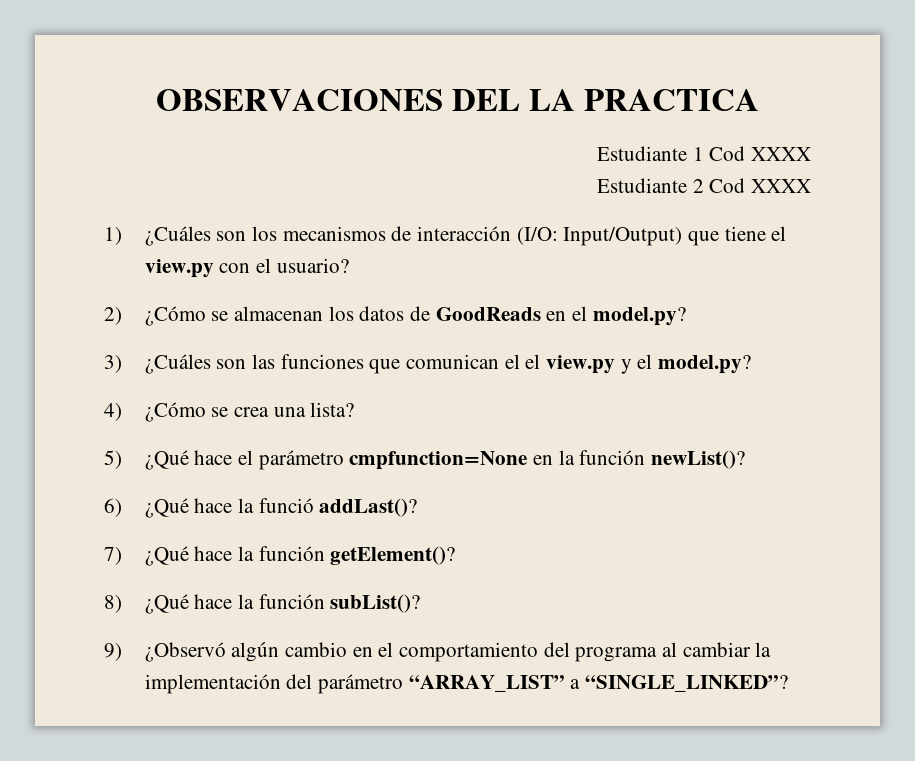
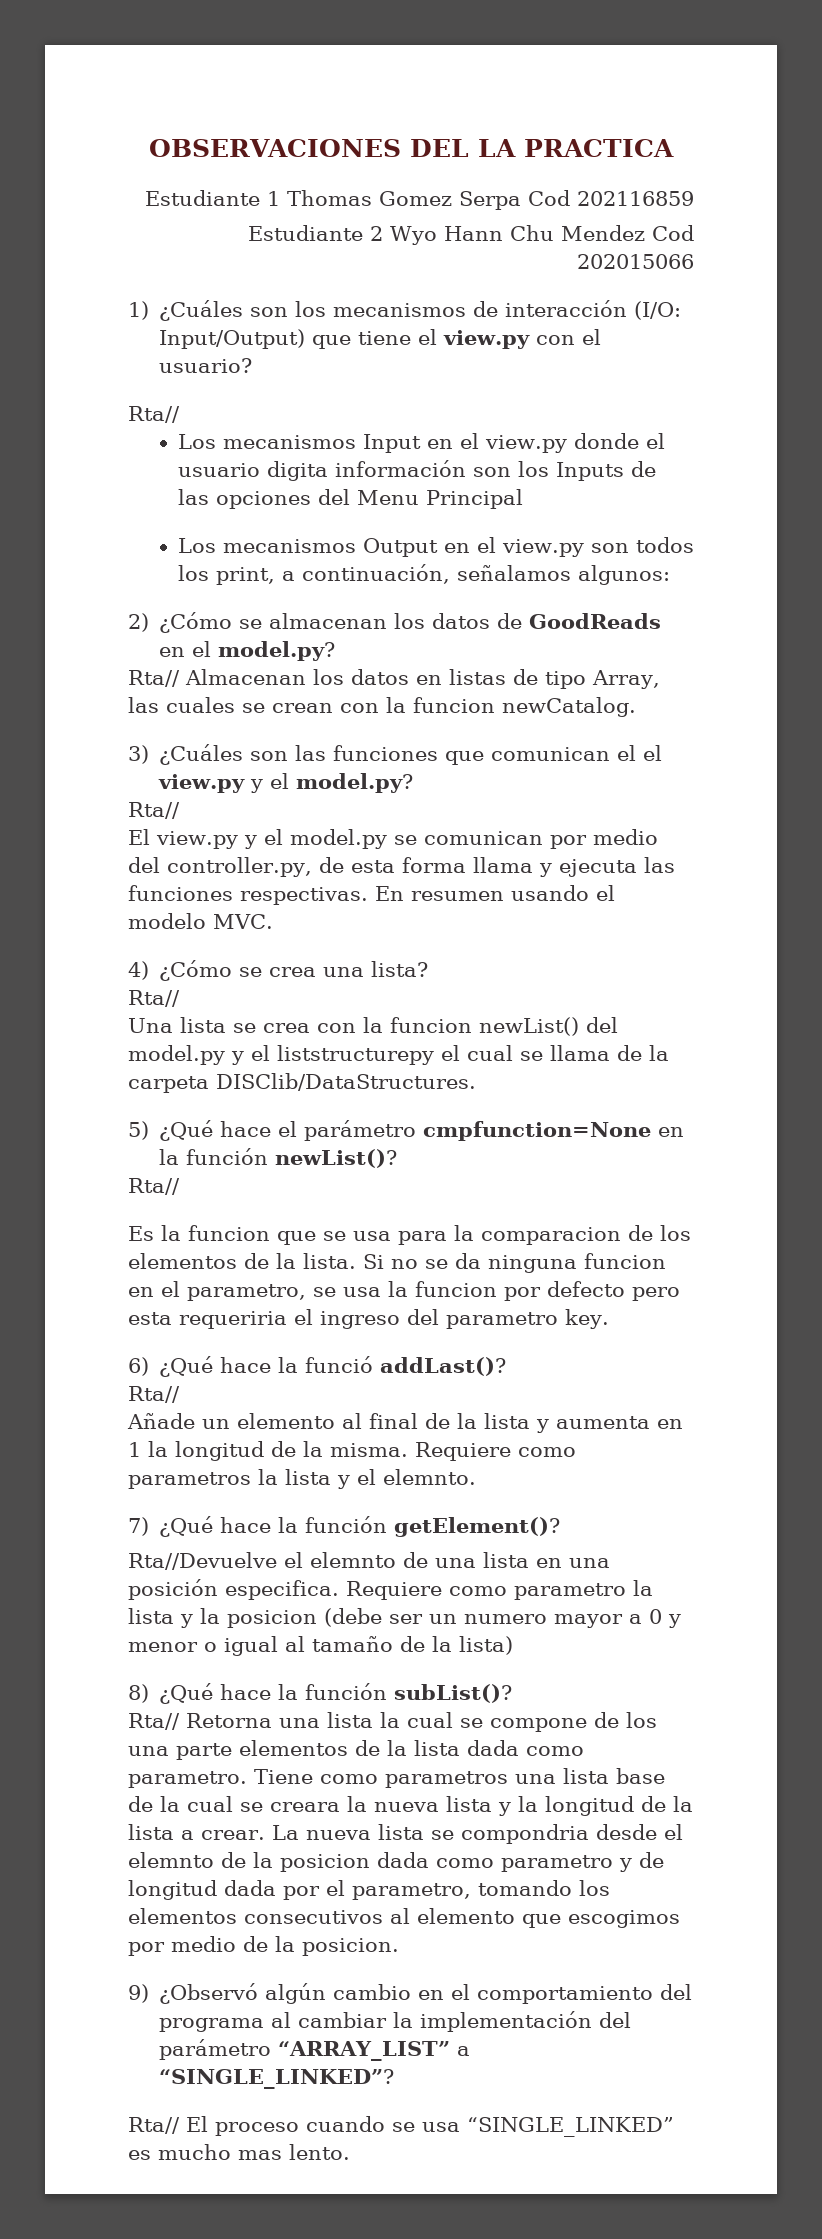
- Estudiante 1 Cod XXXX
- Estudiante 2 Cod XXXX
+ Estudiante 1 Thomas Gomez Serpa Cod 202116859
+ Estudiante 2 Wyo Hann Chu Mendez Cod 202015066
  1) ¿Cuáles son los mecanismos de interacción (I/O: Input/Output) que tiene el view.py con el usuario?
+ Rta//
+ Los mecanismos Input en el view.py donde el usuario digita información son los Inputs de las opciones del Menu Principal
+ Los mecanismos Output en el view.py son todos los print, a continuación, señalamos algunos:
+ Rta// Almacenan los datos en listas de tipo Array, las cuales se crean con la funcion newCatalog.
  3) ¿Cuáles son las funciones que comunican el el view.py y el model.py?
+ Rta//
+ El view.py y el model.py se comunican por medio del controller.py, de esta forma llama y ejecuta las funciones respectivas. En resumen usando el modelo MVC.
  4) ¿Cómo se crea una lista?
+ Rta//
+ Una lista se crea con la funcion newList() del model.py y el liststructurepy el cual se llama de la carpeta DISClib/DataStructures.
  5) ¿Qué hace el parámetro cmpfunction=None en la función newList()?
+ Rta//
+ Es la funcion que se usa para la comparacion de los elementos de la lista. Si no se da ninguna funcion en el parametro, se usa la funcion por defecto pero esta requeriria el ingreso del parametro key.
  6) ¿Qué hace la funció addLast()?
+ Rta//
+ Añade un elemento al final de la lista y aumenta en 1 la longitud de la misma. Requiere como parametros la lista y el elemnto.
+ Rta//Devuelve el elemnto de una lista en una posición especifica. Requiere como parametro la lista y la posicion (debe ser un numero mayor a 0 y menor o igual al tamaño de la lista)
+ Rta// Retorna una lista la cual se compone de los una parte elementos de la lista dada como parametro. Tiene como parametros una lista base de la cual se creara la nueva lista y la longitud de la lista a crear. La nueva lista se compondria desde el elemnto de la posicion dada como parametro y de longitud dada por el parametro, tomando los elementos consecutivos al elemento que escogimos por medio de la posicion.
+ Rta// El proceso cuando se usa “SINGLE_LINKED” es mucho mas lento.

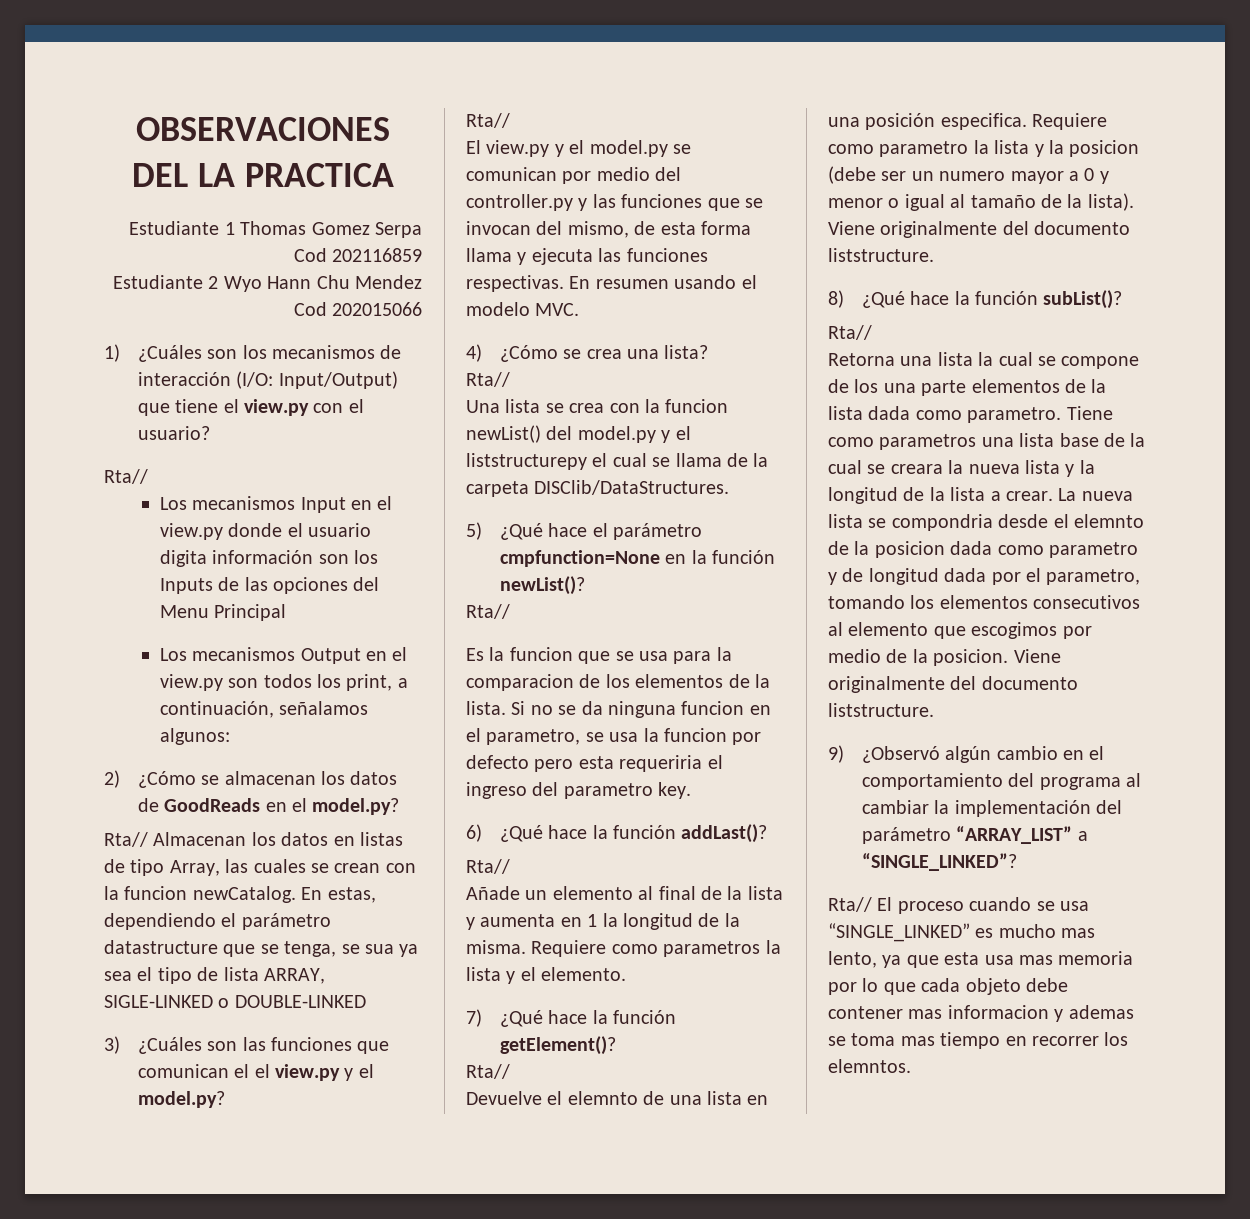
+ En estas, dependiendo el parámetro datastructure que se tenga, se sua ya sea el tipo de lista ARRAY, SIGLE-LINKED o DOUBLE-LINKED
- El view.py y el model.py se comunican por medio del controller.py, de esta forma llama y ejecuta las funciones respectivas.
+ El view.py y el model.py se comunican por medio del controller.py y las funciones que se invocan del mismo, de esta forma llama y ejecuta las funciones respectivas.
- 6) ¿Qué hace la funció addLast()?
+ 6) ¿Qué hace la función addLast()?
- Requiere como parametros la lista y el elemnto.
+ Requiere como parametros la lista y el elemento.
  7) ¿Qué hace la función getElement()?
- Rta//Devuelve el elemnto de una lista en una posición especifica.
+ Rta//
+ Devuelve el elemnto de una lista en una posición especifica.
- Requiere como parametro la lista y la posicion (debe ser un numero mayor a 0 y menor o igual al tamaño de la lista)
+ Requiere como parametro la lista y la posicion (debe ser un numero mayor a 0 y menor o igual al tamaño de la lista). Viene originalmente del documento liststructure.
  8) ¿Qué hace la función subList()?
- Rta// Retorna una lista la cual se compone de los una parte elementos de la lista dada como parametro.
+ Rta//
+ Retorna una lista la cual se compone de los una parte elementos de la lista dada como parametro.
- La nueva lista se compondria desde el elemnto de la posicion dada como parametro y de longitud dada por el parametro, tomando los elementos consecutivos al elemento que escogimos por medio de la posicion.
+ La nueva lista se compondria desde el elemnto de la posicion dada como parametro y de longitud dada por el parametro, tomando los elementos consecutivos al elemento que escogimos por medio de la posicion. Viene originalmente del documento liststructure.
- Rta// El proceso cuando se usa “SINGLE_LINKED” es mucho mas lento.
+ Rta// El proceso cuando se usa “SINGLE_LINKED” es mucho mas lento, ya que esta usa mas memoria por lo que cada objeto debe contener mas informacion y ademas se toma mas tiempo en recorrer los elemntos.

